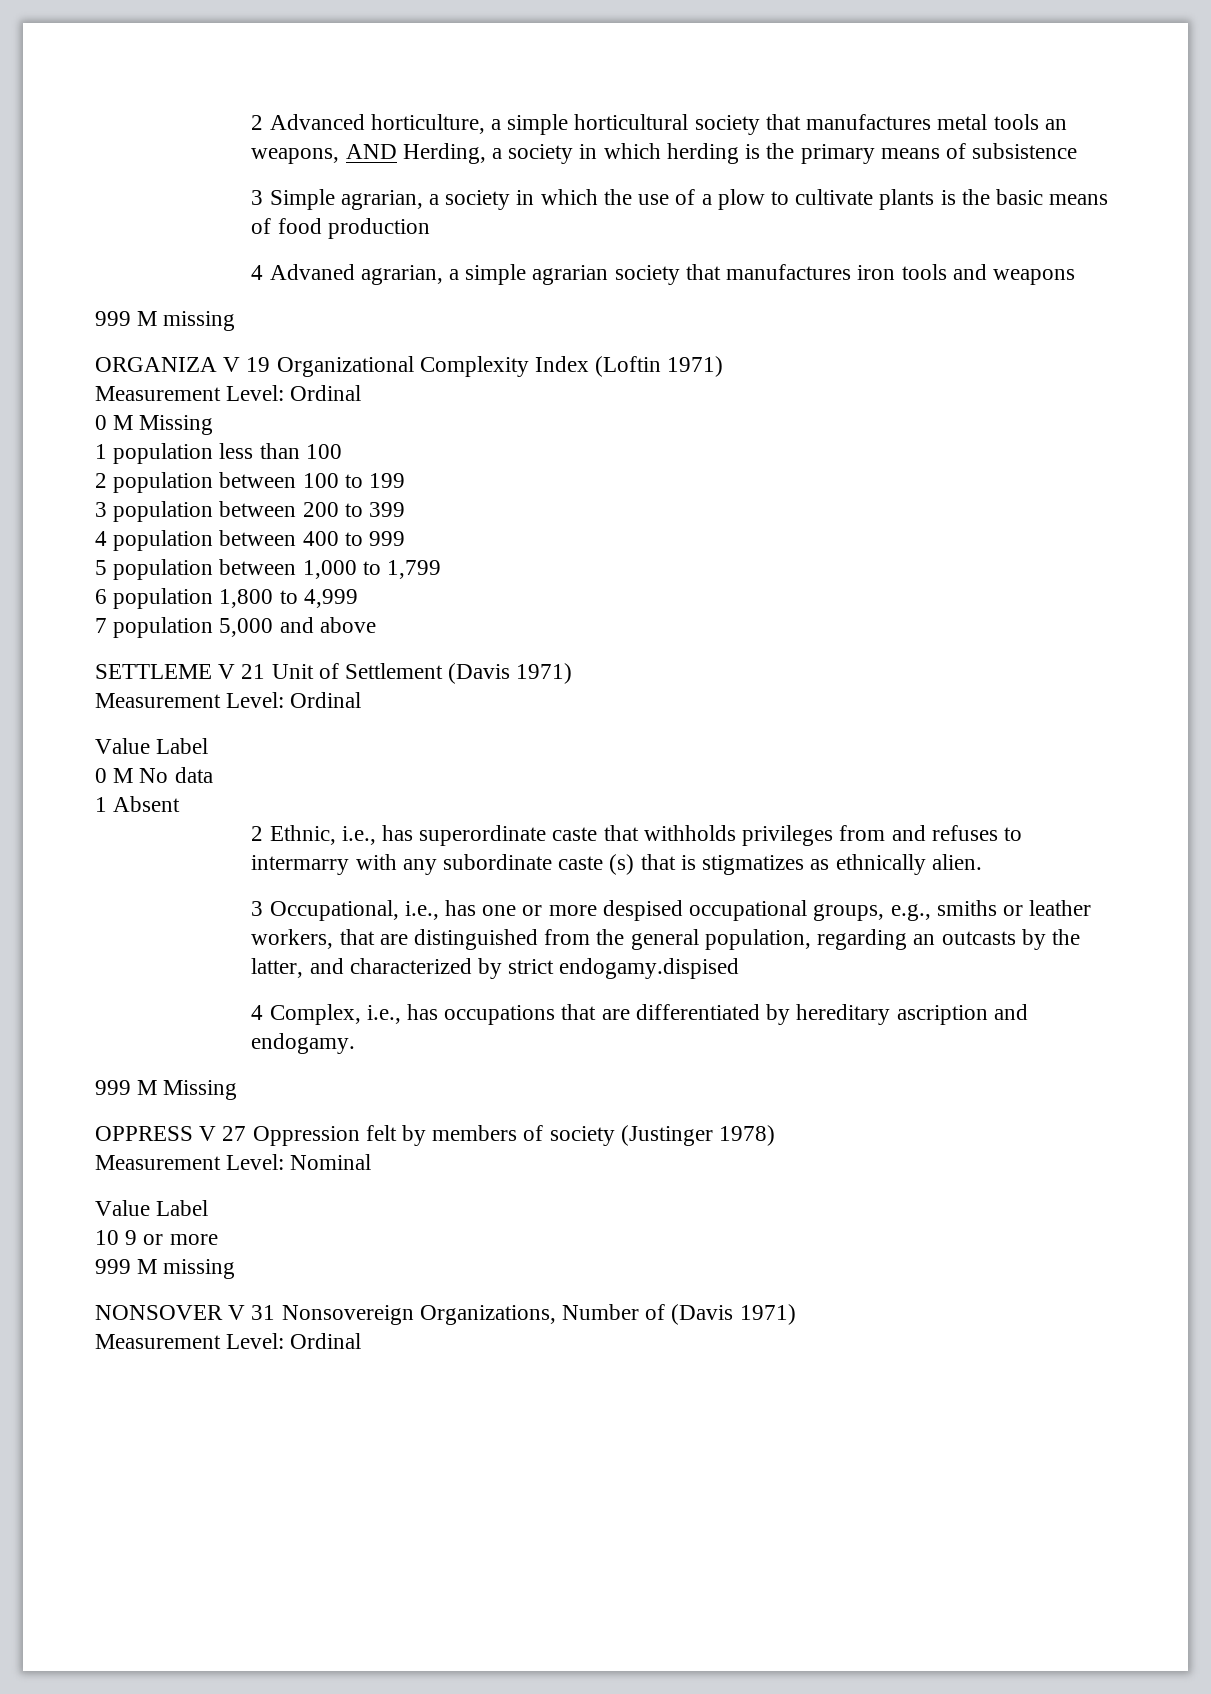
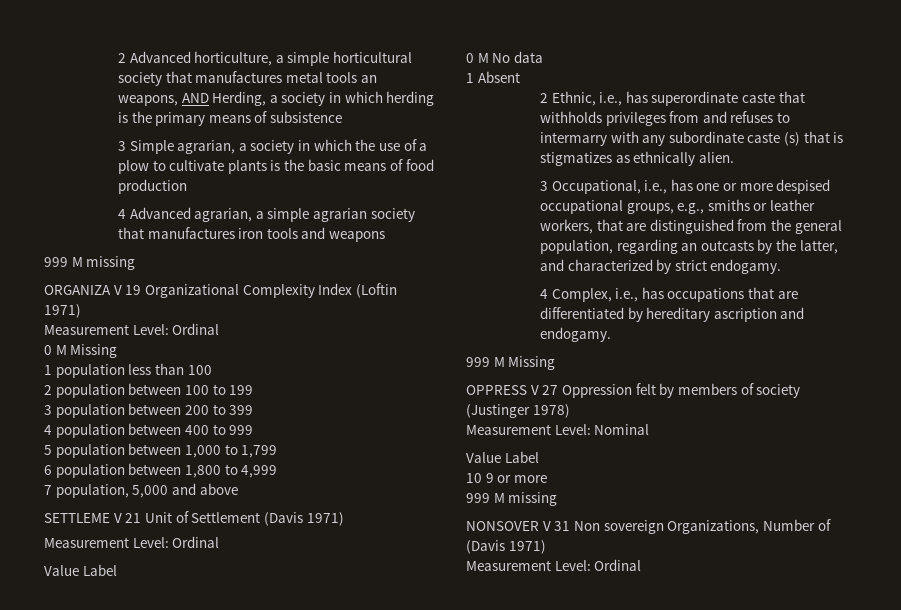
- 4 Advaned agrarian, a simple agrarian society that manufactures iron tools and weapons
+ 4 Advanced agrarian, a simple agrarian society that manufactures iron tools and weapons
- 6 population 1,800 to 4,999
+ 6 population between 1,800 to 4,999
- 7 population 5,000 and above
+ 7 population, 5,000 and above
- 3 Occupational, i.e., has one or more despised occupational groups, e.g., smiths or leather workers, that are distinguished from the general population, regarding an outcasts by the latter, and characterized by strict endogamy.dispised
+ 3 Occupational, i.e., has one or more despised occupational groups, e.g., smiths or leather workers, that are distinguished from the general population, regarding an outcasts by the latter, and characterized by strict endogamy.
- NONSOVER V 31 Nonsovereign Organizations, Number of (Davis 1971)
+ NONSOVER V 31 Non sovereign Organizations, Number of (Davis 1971)

